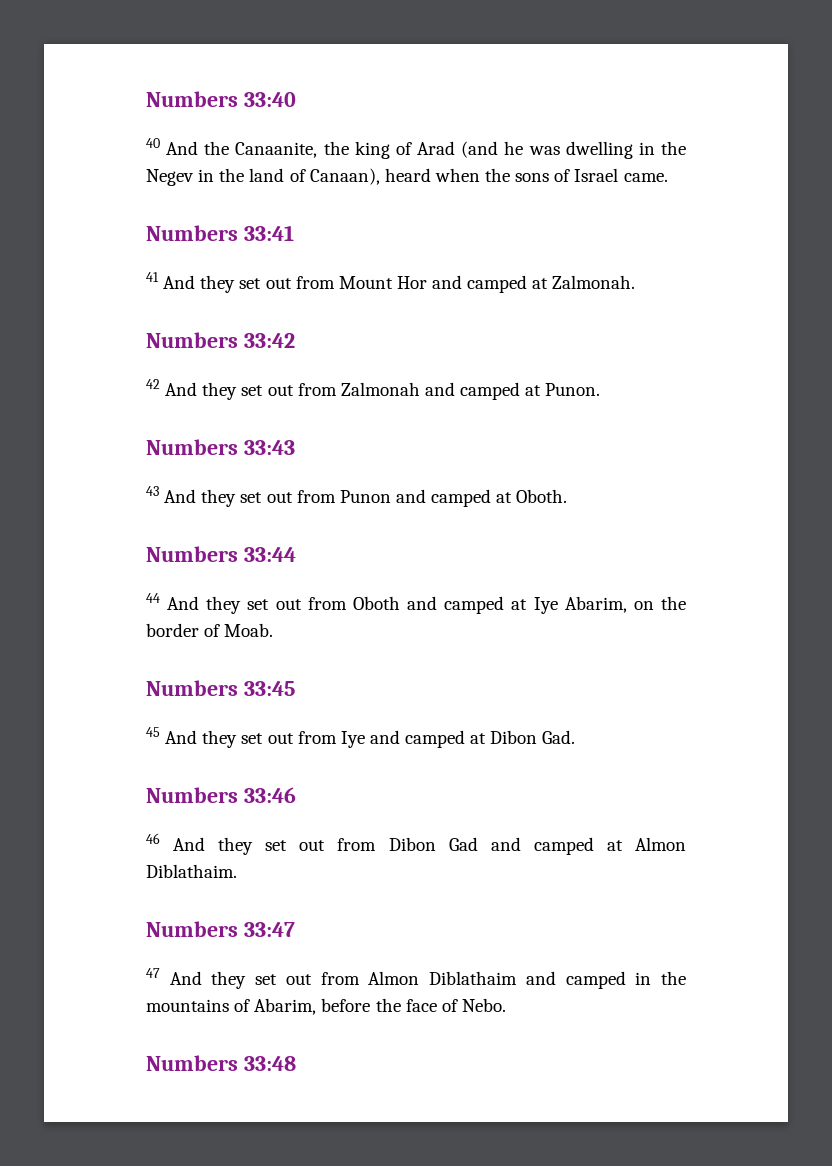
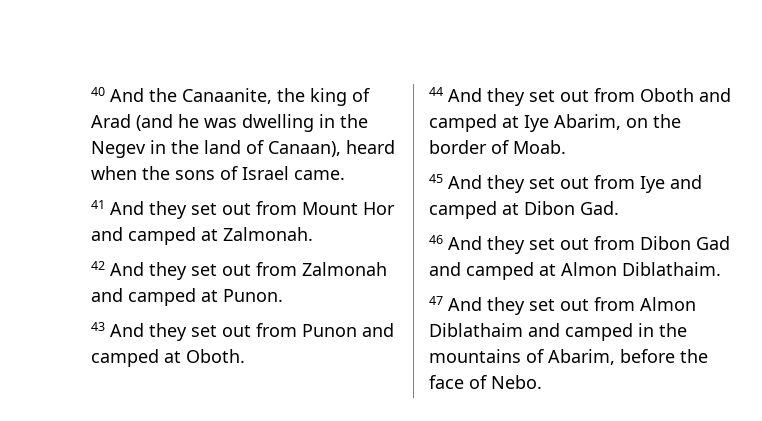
- Numbers 33:40
- Numbers 33:41
- Numbers 33:42
- Numbers 33:43
- Numbers 33:44
- Numbers 33:45
- Numbers 33:46
- Numbers 33:47
- Numbers 33:48

